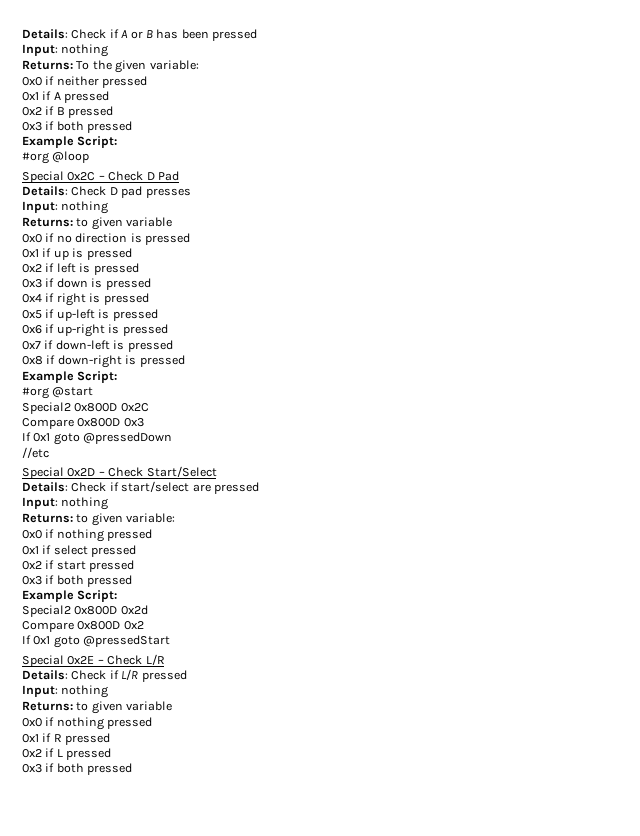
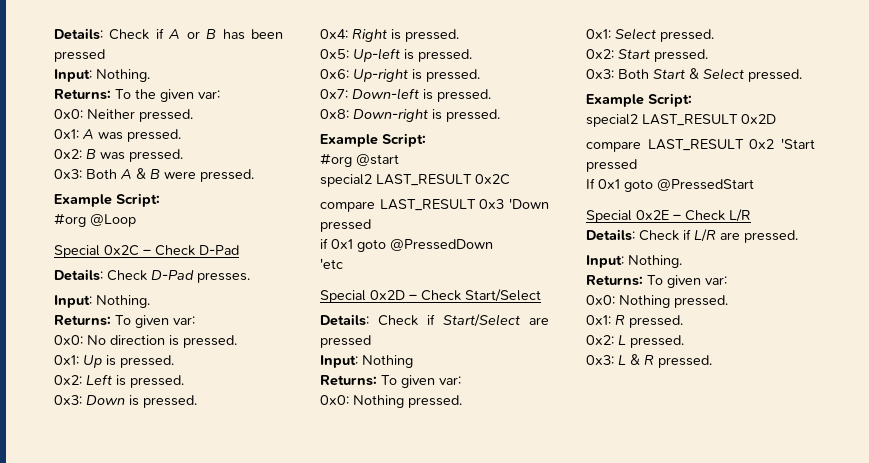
  Details: Check if A or B has been pressed
- Input: nothing
+ Input: Nothing.
- Returns: To the given variable:
- 0x0 if neither pressed
- 0x1 if A pressed
- 0x2 if B pressed
- 0x3 if both pressed
+ Returns: To the given var:
+ 0x0: Neither pressed.
+ 0x1: A was pressed.
+ 0x2: B was pressed.
+ 0x3: Both A & B were pressed.
  Example Script:
- #org @loop
+ #org @Loop
- Special 0x2C – Check D Pad
- Details: Check D pad presses
- Input: nothing
- Returns: to given variable
- 0x0 if no direction is pressed
- 0x1 if up is pressed
- 0x2 if left is pressed
- 0x3 if down is pressed
- 0x4 if right is pressed
- 0x5 if up-left is pressed
- 0x6 if up-right is pressed
- 0x7 if down-left is pressed
- 0x8 if down-right is pressed
+ Special 0x2C – Check D-Pad
+ Details: Check D-Pad presses.
+ Input: Nothing.
+ Returns: To given var:
+ 0x0: No direction is pressed.
+ 0x1: Up is pressed.
+ 0x2: Left is pressed.
+ 0x3: Down is pressed.
+ 0x4: Right is pressed.
+ 0x5: Up-left is pressed.
+ 0x6: Up-right is pressed.
+ 0x7: Down-left is pressed.
+ 0x8: Down-right is pressed.
- Special2 0x800D 0x2C
+ special2 LAST_RESULT 0x2C
- Compare 0x800D 0x3
- If 0x1 goto @pressedDown
- //etc
+ compare LAST_RESULT 0x3 'Down pressed
+ if 0x1 goto @PressedDown
+ 'etc
- Details: Check if start/select are pressed
- Input: nothing
- Returns: to given variable:
- 0x0 if nothing pressed
- 0x1 if select pressed
- 0x2 if start pressed
- 0x3 if both pressed
+ Details: Check if Start/Select are pressed
+ Input: Nothing
+ Returns: To given var:
+ 0x0: Nothing pressed.
+ 0x1: Select pressed.
+ 0x2: Start pressed.
+ 0x3: Both Start & Select pressed.
  Example Script:
- Special2 0x800D 0x2d
- Compare 0x800D 0x2
- If 0x1 goto @pressedStart
+ special2 LAST_RESULT 0x2D
+ compare LAST_RESULT 0x2 'Start pressed
+ If 0x1 goto @PressedStart
- Details: Check if L/R pressed
- Input: nothing
- Returns: to given variable
- 0x0 if nothing pressed
- 0x1 if R pressed
- 0x2 if L pressed
- 0x3 if both pressed
+ Details: Check if L/R are pressed.
+ Input: Nothing.
+ Returns: To given var:
+ 0x0: Nothing pressed.
+ 0x1: R pressed.
+ 0x2: L pressed.
+ 0x3: L & R pressed.

